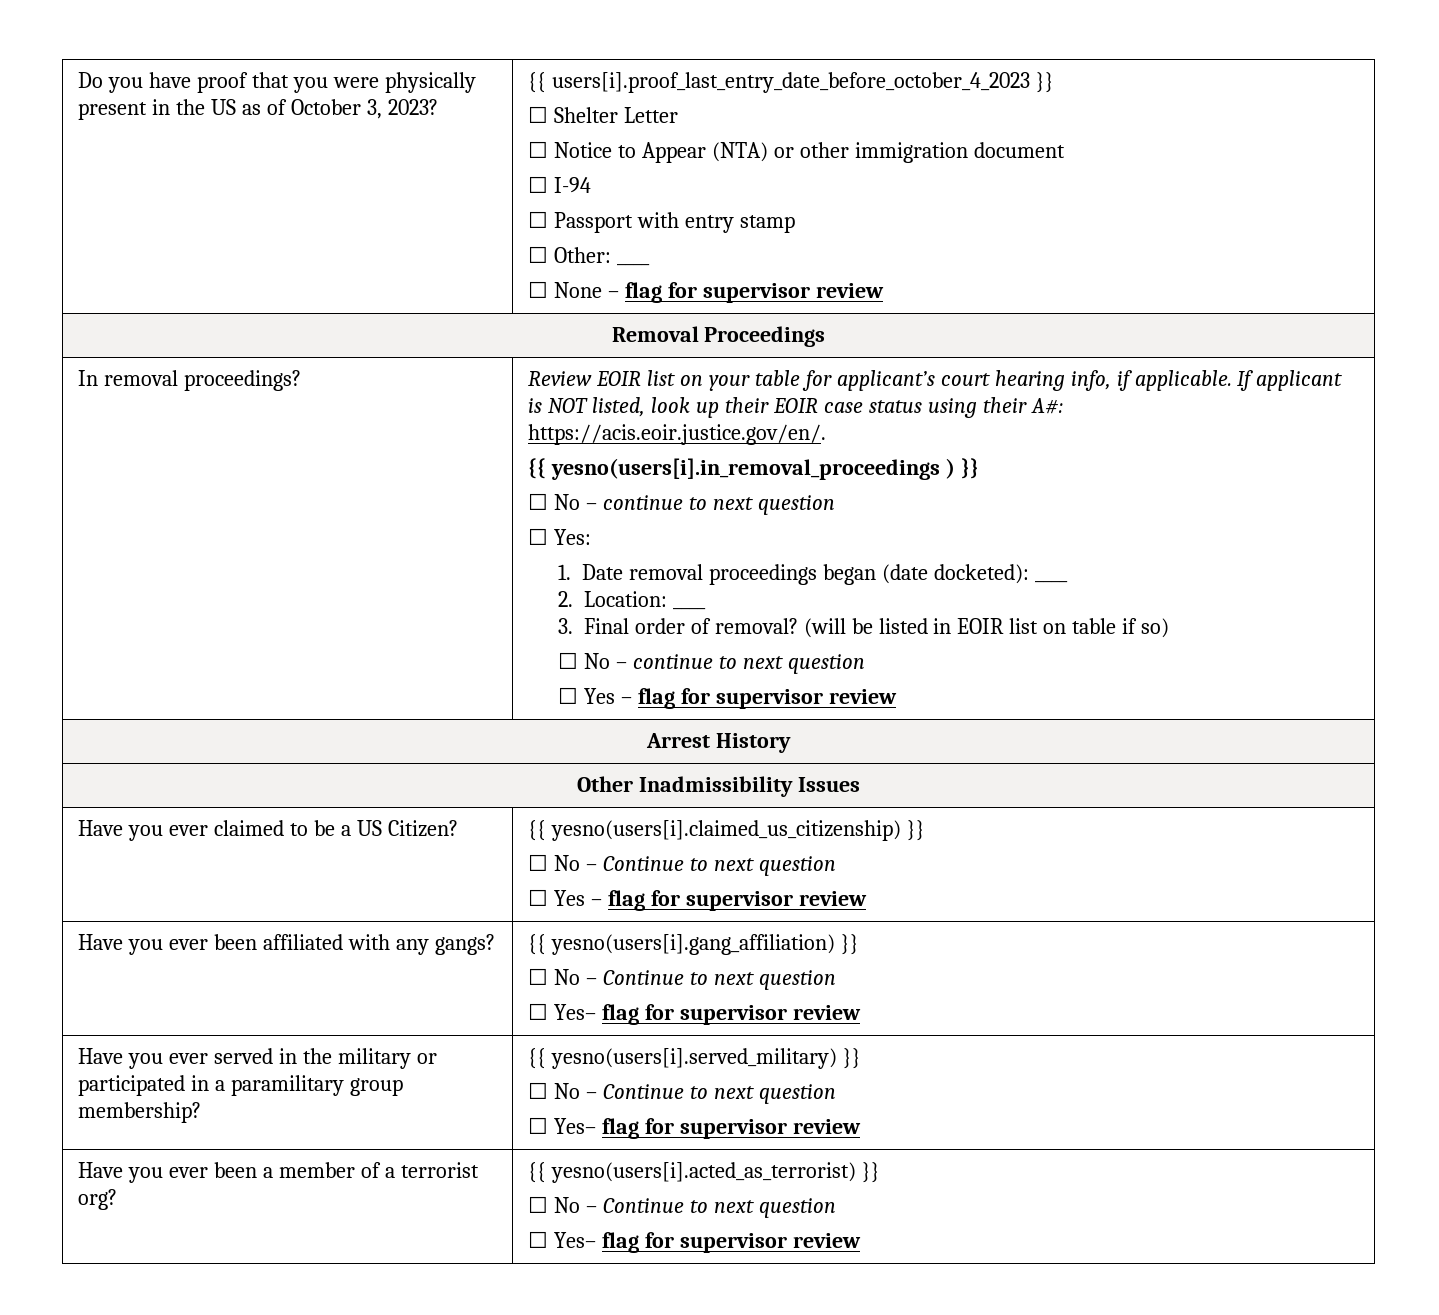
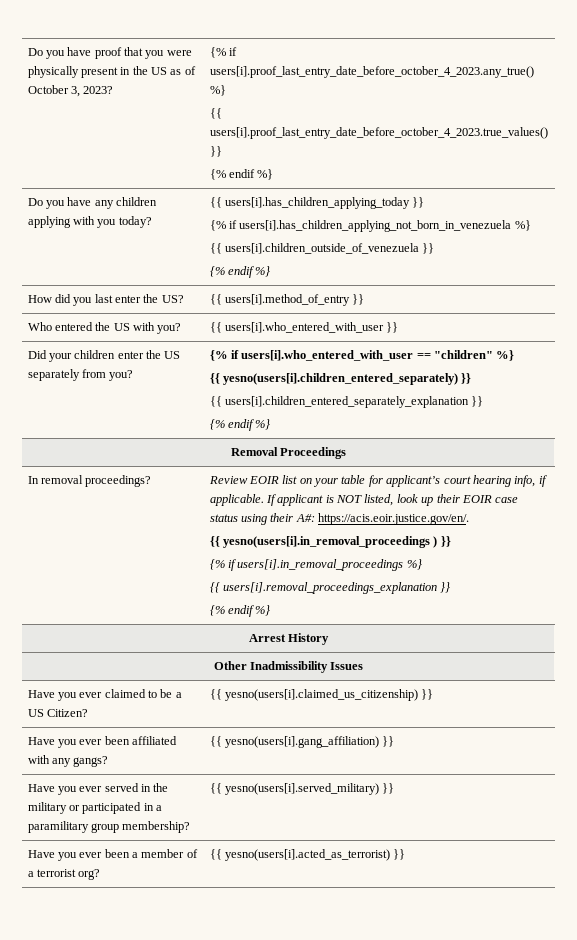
- {{ users[i].proof_last_entry_date_before_october_4_2023 }}
- ☐ Shelter Letter
- ☐ Notice to Appear (NTA) or other immigration document
- ☐ I-94
- ☐ Passport with entry stamp
- ☐ Other: ____
- ☐ None – flag for supervisor review
+ {% if users[i].proof_last_entry_date_before_october_4_2023.any_true() %}
+ {{ users[i].proof_last_entry_date_before_october_4_2023.true_values() }}
+ {% endif %}
+ Do you have any children applying with you today? | {{ users[i].has_children_applying_today }}
+ {% if users[i].has_children_applying_not_born_in_venezuela %}
+ {{ users[i].children_outside_of_venezuela }}
+ {% endif %}
+ How did you last enter the US? | {{ users[i].method_of_entry }}
+ Who entered the US with you? | {{ users[i].who_entered_with_user }}
+ Did your children enter the US separately from you? | {% if users[i].who_entered_with_user == "children" %}
+ {{ yesno(users[i].children_entered_separately) }}
+ {{ users[i].children_entered_separately_explanation }}
+ {% endif %}
  {{ yesno(users[i].in_removal_proceedings ) }}
- ☐ No – continue to next question
- ☐ Yes:
- 1. Date removal proceedings began (date docketed): ____
- 2. Location: ____
- 3. Final order of removal? (will be listed in EOIR list on table if so)
- ☐ No – continue to next question
- ☐ Yes – flag for supervisor review
+ {% if users[i].in_removal_proceedings %}
+ {{ users[i].removal_proceedings_explanation }}
+ {% endif %}
  Have you ever claimed to be a US Citizen? | {{ yesno(users[i].claimed_us_citizenship) }}
- ☐ No – Continue to next question
- ☐ Yes – flag for supervisor review
  Have you ever been affiliated with any gangs? | {{ yesno(users[i].gang_affiliation) }}
- ☐ No – Continue to next question
- ☐ Yes– flag for supervisor review
  Have you ever served in the military or participated in a paramilitary group membership? | {{ yesno(users[i].served_military) }}
- ☐ No – Continue to next question
- ☐ Yes– flag for supervisor review
  Have you ever been a member of a terrorist org? | {{ yesno(users[i].acted_as_terrorist) }}
- ☐ No – Continue to next question
- ☐ Yes– flag for supervisor review

